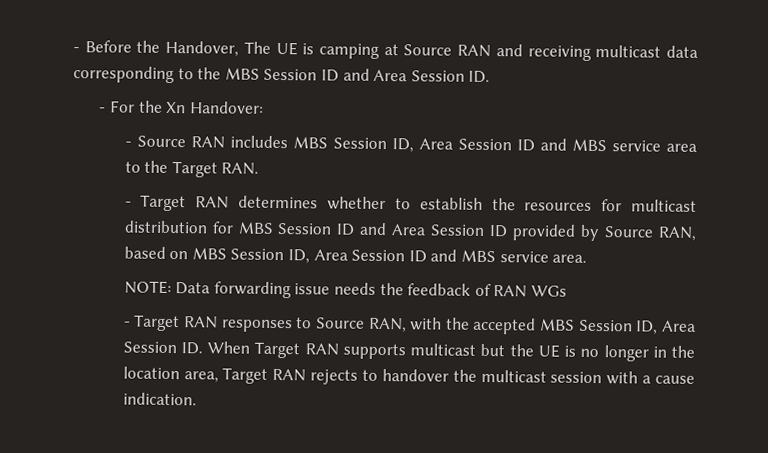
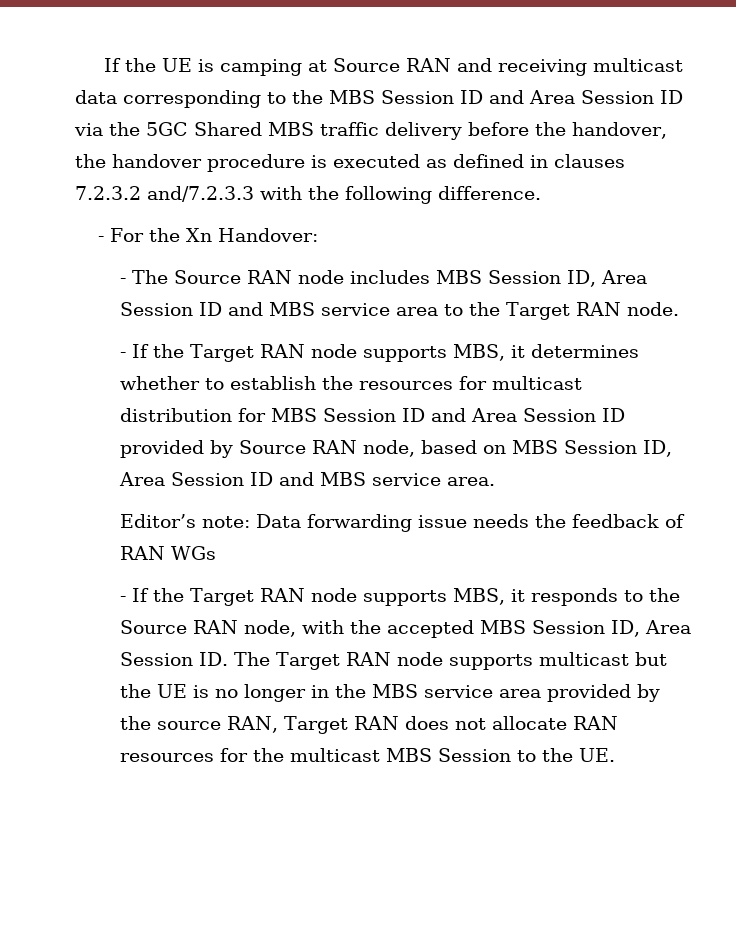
- - Before the Handover, The UE is camping at Source RAN and receiving multicast data corresponding to the MBS Session ID and Area Session ID.
+ If the UE is camping at Source RAN and receiving multicast data corresponding to the MBS Session ID and Area Session ID via the 5GC Shared MBS traffic delivery before the handover, the handover procedure is executed as defined in clauses 7.2.3.2 and/7.2.3.3 with the following difference.
- - Source RAN includes MBS Session ID, Area Session ID and MBS service area to the Target RAN.
- - Target RAN determines whether to establish the resources for multicast distribution for MBS Session ID and Area Session ID provided by Source RAN, based on MBS Session ID, Area Session ID and MBS service area.
+ - The Source RAN node includes MBS Session ID, Area Session ID and MBS service area to the Target RAN node.
+ - If the Target RAN node supports MBS, it determines whether to establish the resources for multicast distribution for MBS Session ID and Area Session ID provided by Source RAN node, based on MBS Session ID, Area Session ID and MBS service area.
- NOTE: Data forwarding issue needs the feedback of RAN WGs
+ Editor’s note: Data forwarding issue needs the feedback of RAN WGs
- - Target RAN responses to Source RAN, with the accepted MBS Session ID, Area Session ID. When Target RAN supports multicast but the UE is no longer in the location area, Target RAN rejects to handover the multicast session with a cause indication.
+ - If the Target RAN node supports MBS, it responds to the Source RAN node, with the accepted MBS Session ID, Area Session ID. The Target RAN node supports multicast but the UE is no longer in the MBS service area provided by the source RAN, Target RAN does not allocate RAN resources for the multicast MBS Session to the UE.

